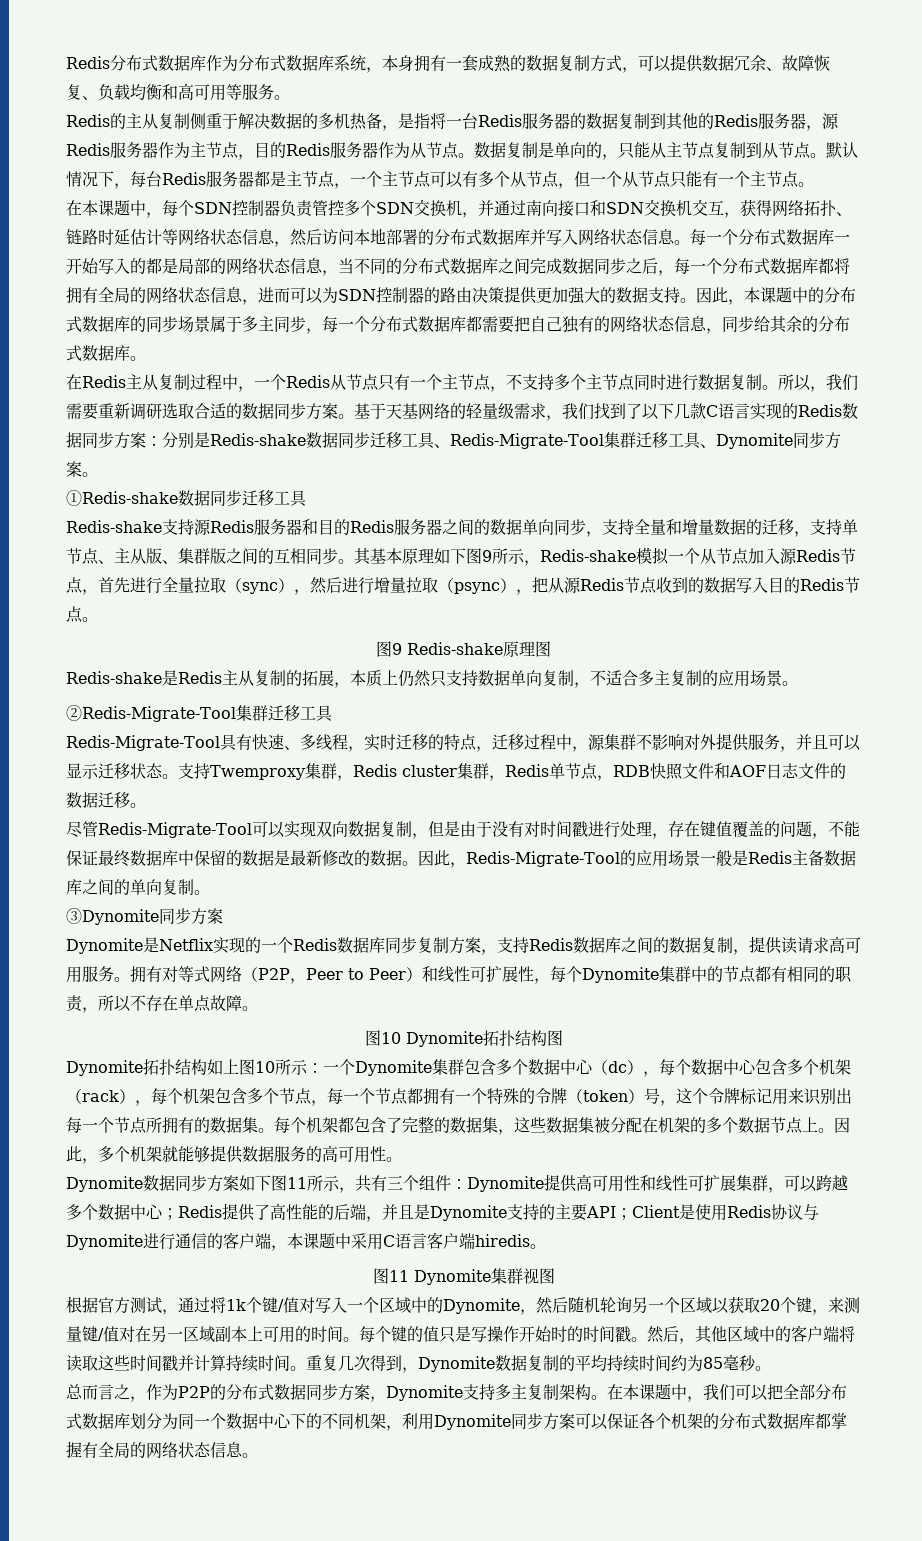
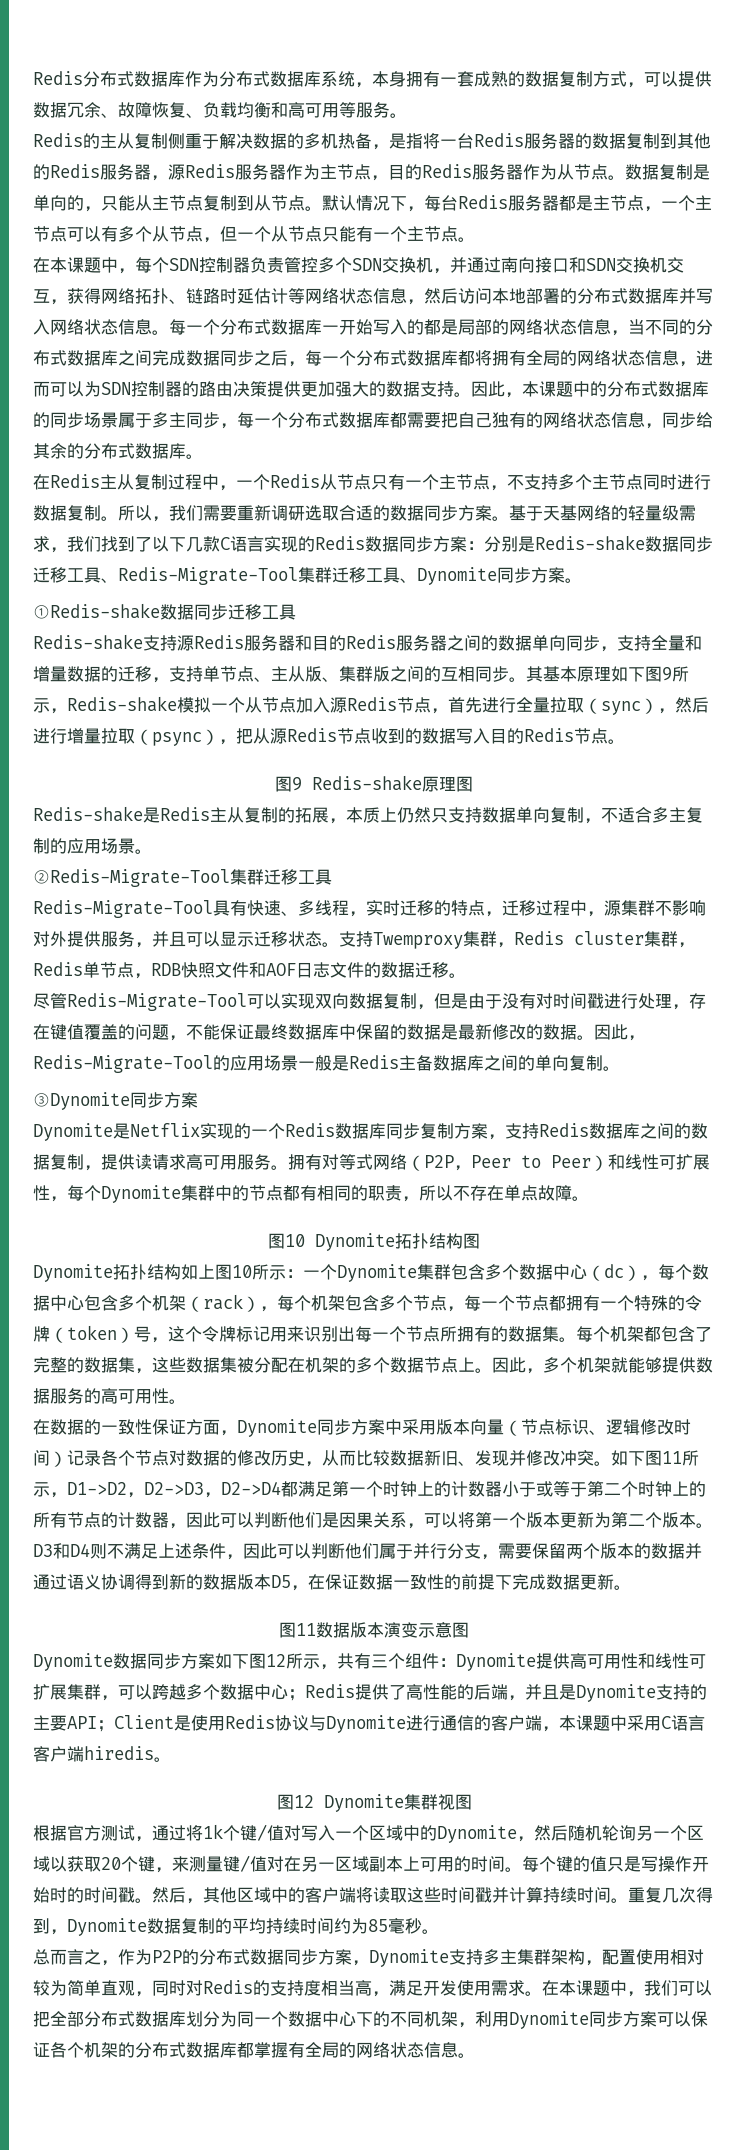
+ 在数据的一致性保证方面，Dynomite同步方案中采用版本向量（节点标识、逻辑修改时间）记录各个节点对数据的修改历史，从而比较数据新旧、发现并修改冲突。如下图11所示，D1->D2，D2->D3，D2->D4都满足第一个时钟上的计数器小于或等于第二个时钟上的所有节点的计数器，因此可以判断他们是因果关系，可以将第一个版本更新为第二个版本。D3和D4则不满足上述条件，因此可以判断他们属于并行分支，需要保留两个版本的数据并通过语义协调得到新的数据版本D5，在保证数据一致性的前提下完成数据更新。
+ 图11数据版本演变示意图
- Dynomite数据同步方案如下图11所示，共有三个组件：Dynomite提供高可用性和线性可扩展集群，可以跨越多个数据中心；Redis提供了高性能的后端，并且是Dynomite支持的主要API；Client是使用Redis协议与Dynomite进行通信的客户端，本课题中采用C语言客户端hiredis。
+ Dynomite数据同步方案如下图12所示，共有三个组件：Dynomite提供高可用性和线性可扩展集群，可以跨越多个数据中心；Redis提供了高性能的后端，并且是Dynomite支持的主要API；Client是使用Redis协议与Dynomite进行通信的客户端，本课题中采用C语言客户端hiredis。
- 图11 Dynomite集群视图
+ 图12 Dynomite集群视图
- 总而言之，作为P2P的分布式数据同步方案，Dynomite支持多主复制架构。
+ 总而言之，作为P2P的分布式数据同步方案，Dynomite支持多主集群架构，配置使用相对较为简单直观，同时对Redis的支持度相当高，满足开发使用需求。

